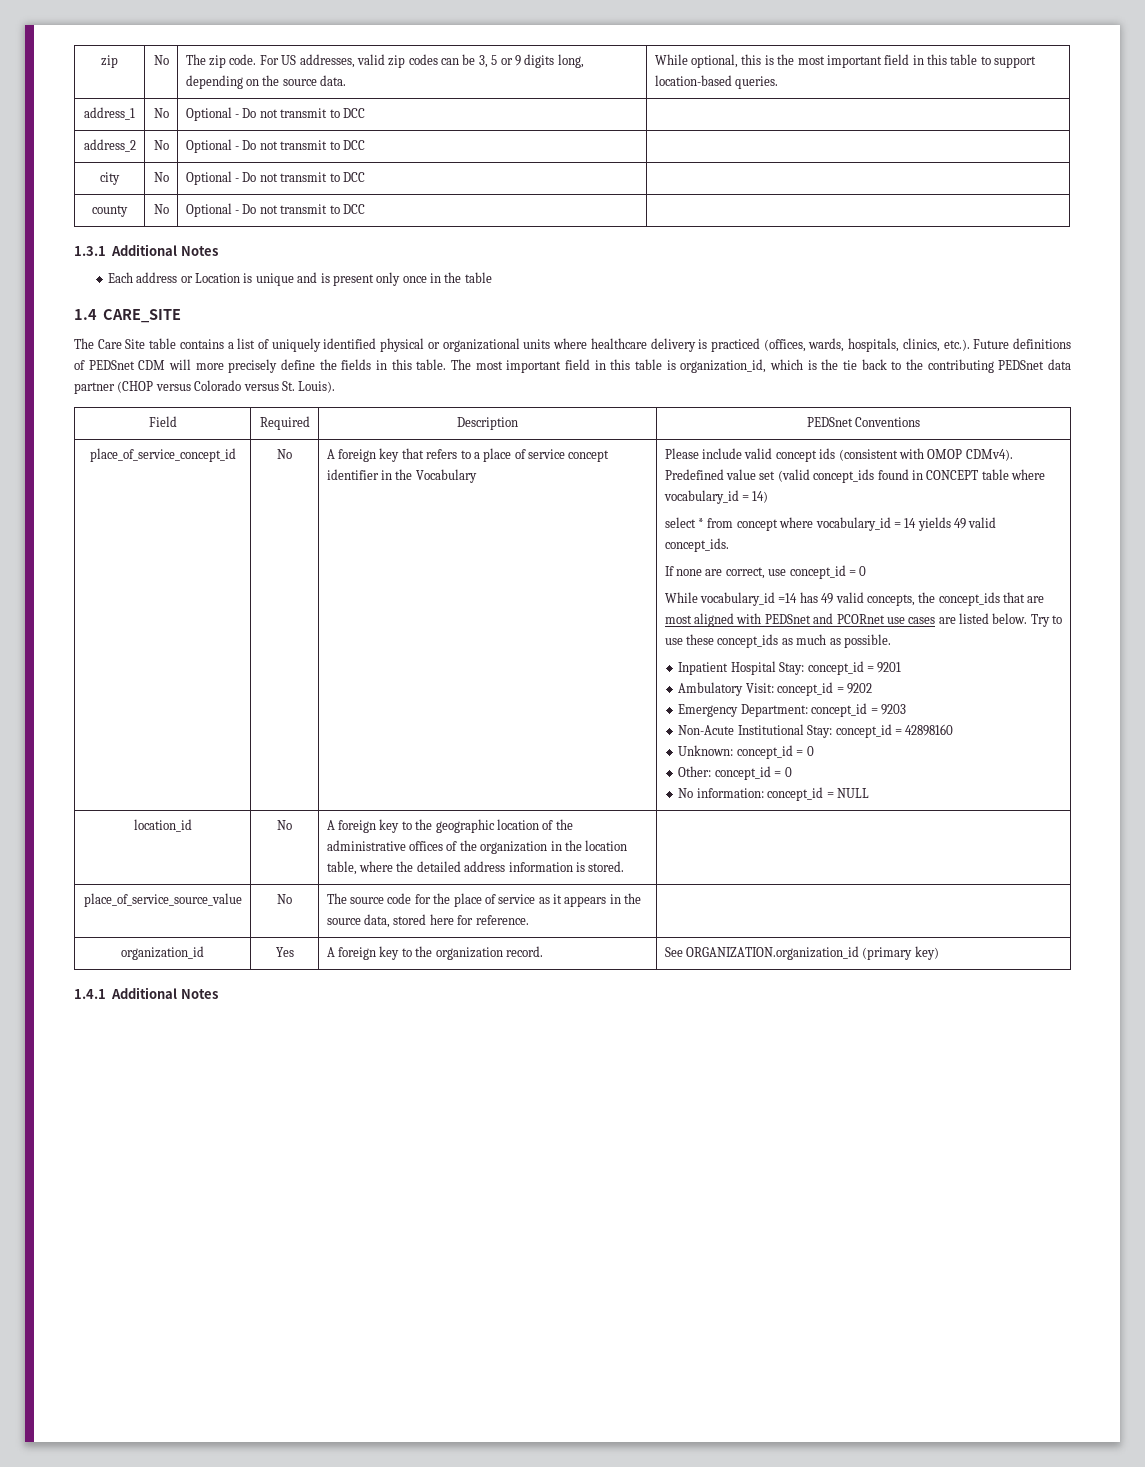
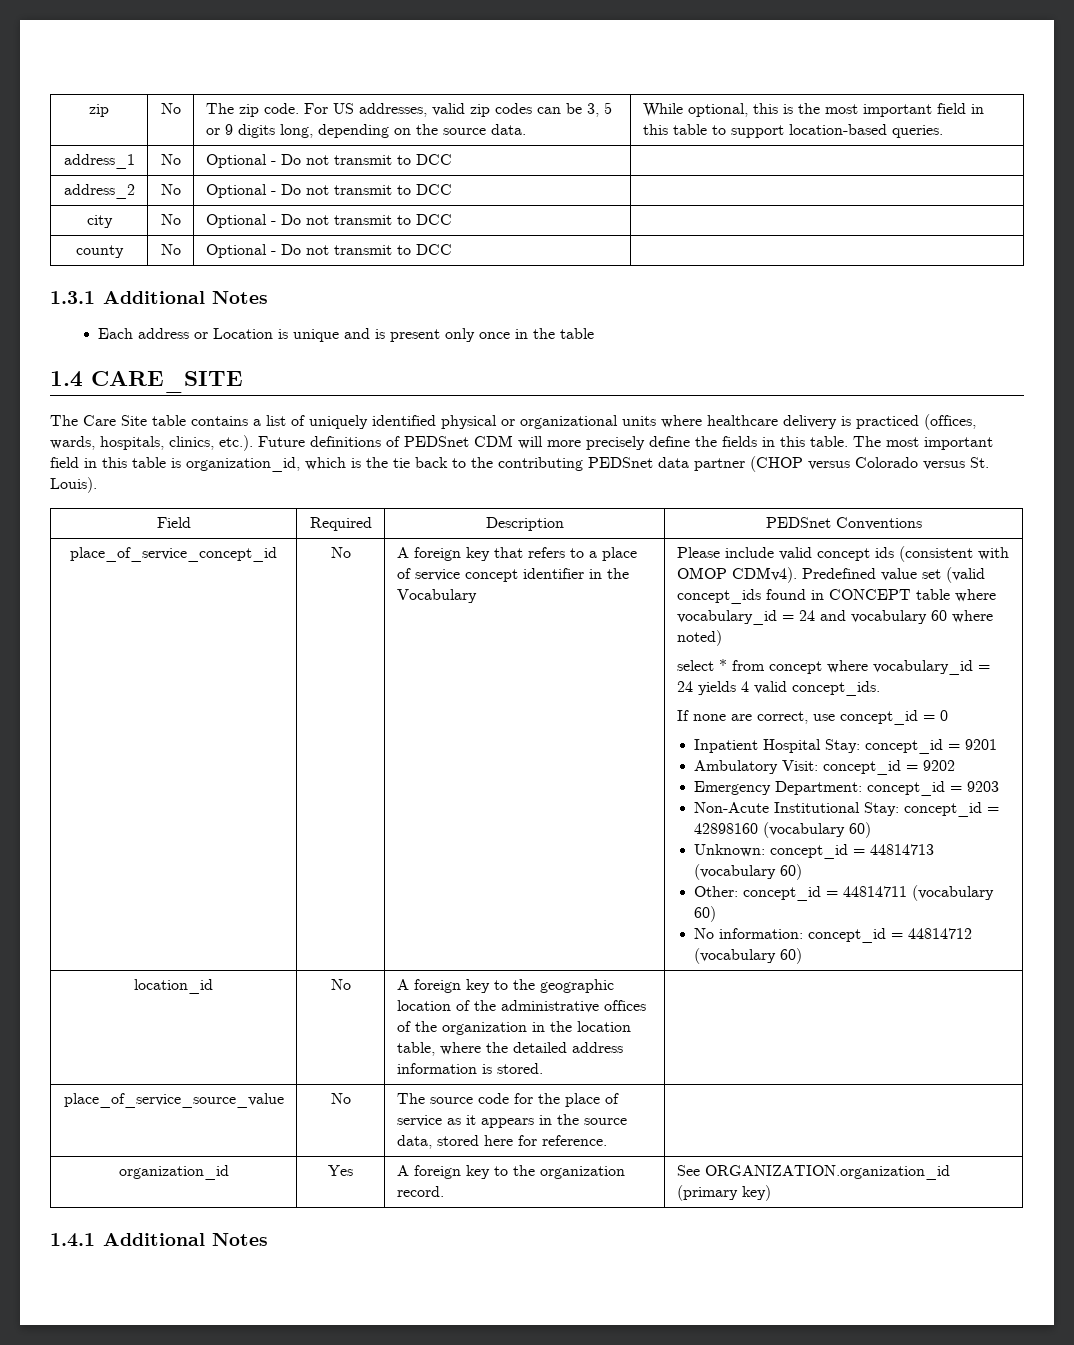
- Predefined value set (valid concept_ids found in CONCEPT table where vocabulary_id = 14)
+ Predefined value set (valid concept_ids found in CONCEPT table where vocabulary_id = 24 and vocabulary 60 where noted)
- select * from concept where vocabulary_id = 14 yields 49 valid concept_ids.
+ select * from concept where vocabulary_id = 24 yields 4 valid concept_ids.
- While vocabulary_id =14 has 49 valid concepts, the concept_ids that are most aligned with PEDSnet and PCORnet use cases are listed below. Try to use these concept_ids as much as possible.
- Non-Acute Institutional Stay: concept_id = 42898160
+ Non-Acute Institutional Stay: concept_id = 42898160 (vocabulary 60)
- Unknown: concept_id = 0
+ Unknown: concept_id = 44814713 (vocabulary 60)
- Other: concept_id = 0
+ Other: concept_id = 44814711 (vocabulary 60)
- No information: concept_id = NULL
+ No information: concept_id = 44814712 (vocabulary 60)

